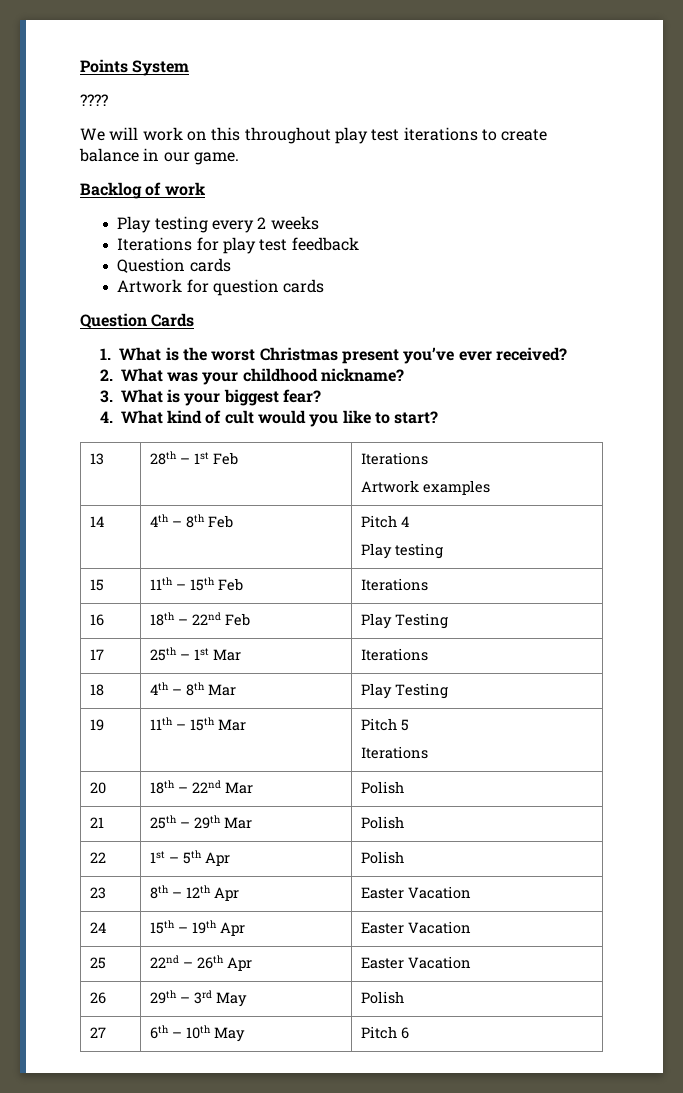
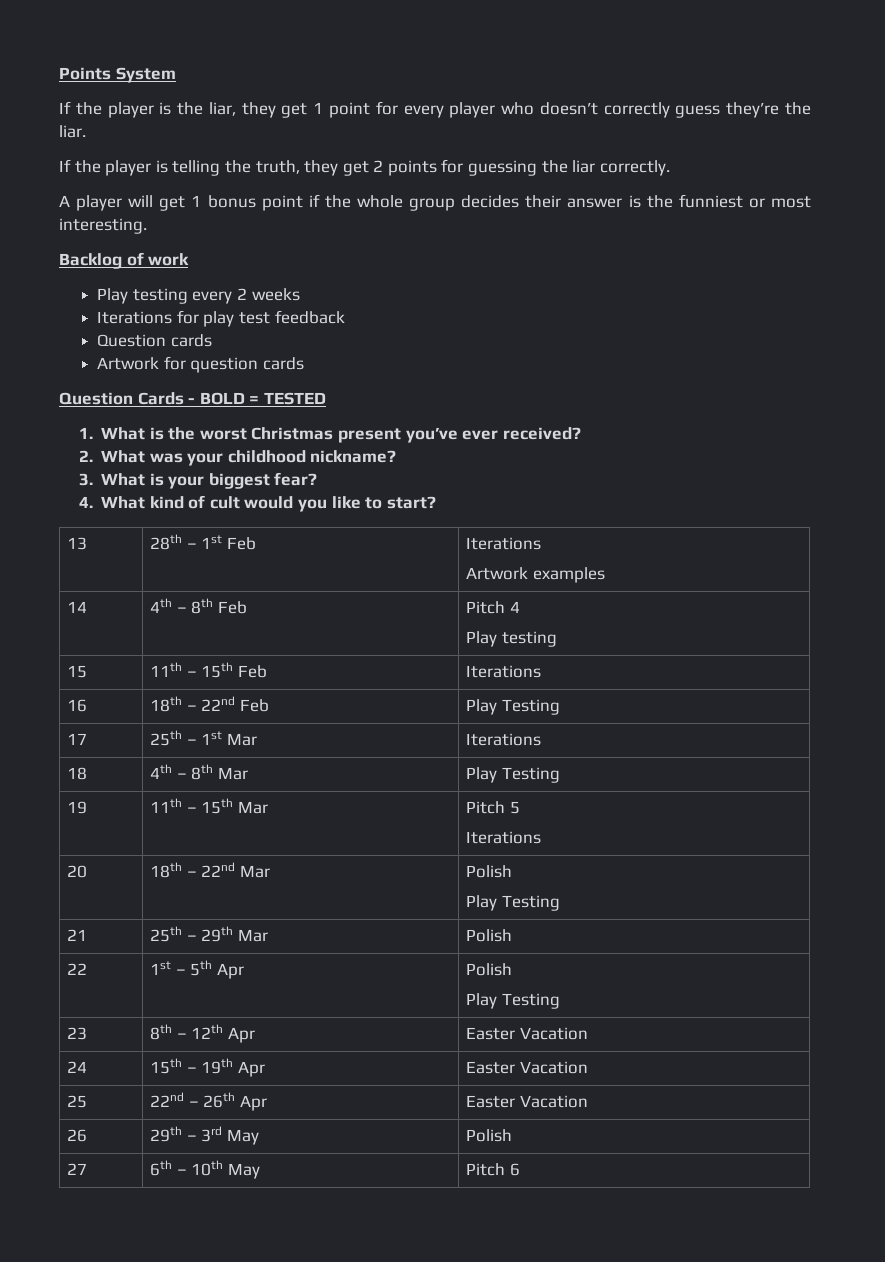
- ????
- We will work on this throughout play test iterations to create balance in our game.
+ If the player is the liar, they get 1 point for every player who doesn’t correctly guess they’re the liar.
+ If the player is telling the truth, they get 2 points for guessing the liar correctly.
+ A player will get 1 bonus point if the whole group decides their answer is the funniest or most interesting.
- Question Cards
+ Question Cards - BOLD = TESTED
  20 | 18th – 22nd Mar | Polish
+ Play Testing
  22 | 1st – 5th Apr | Polish
+ Play Testing

